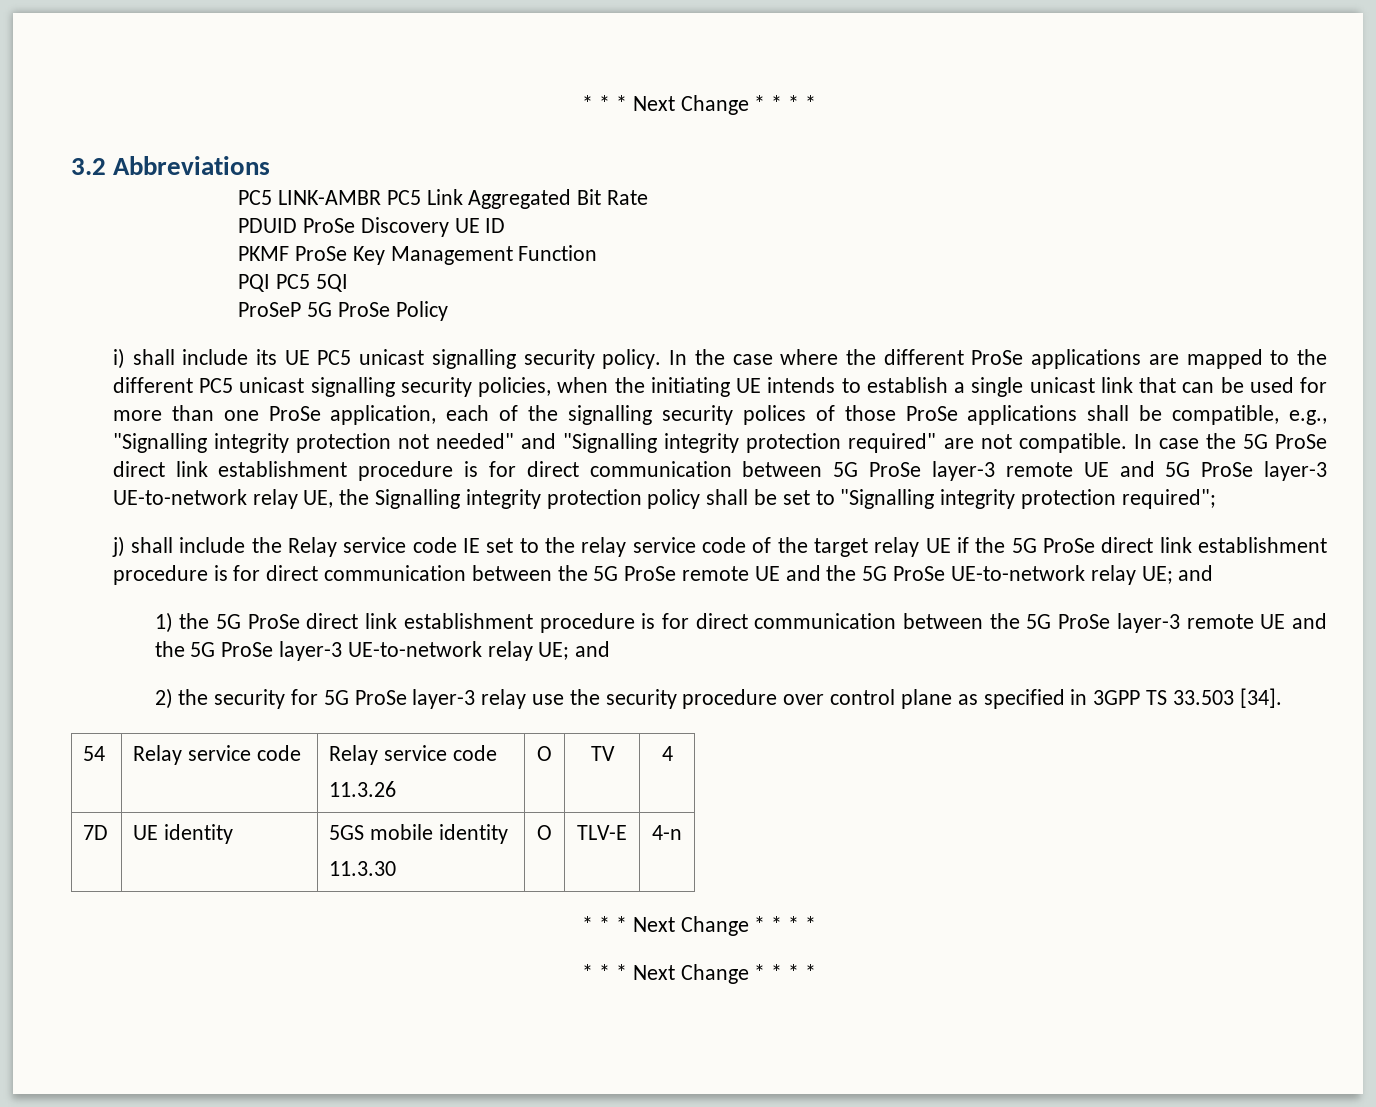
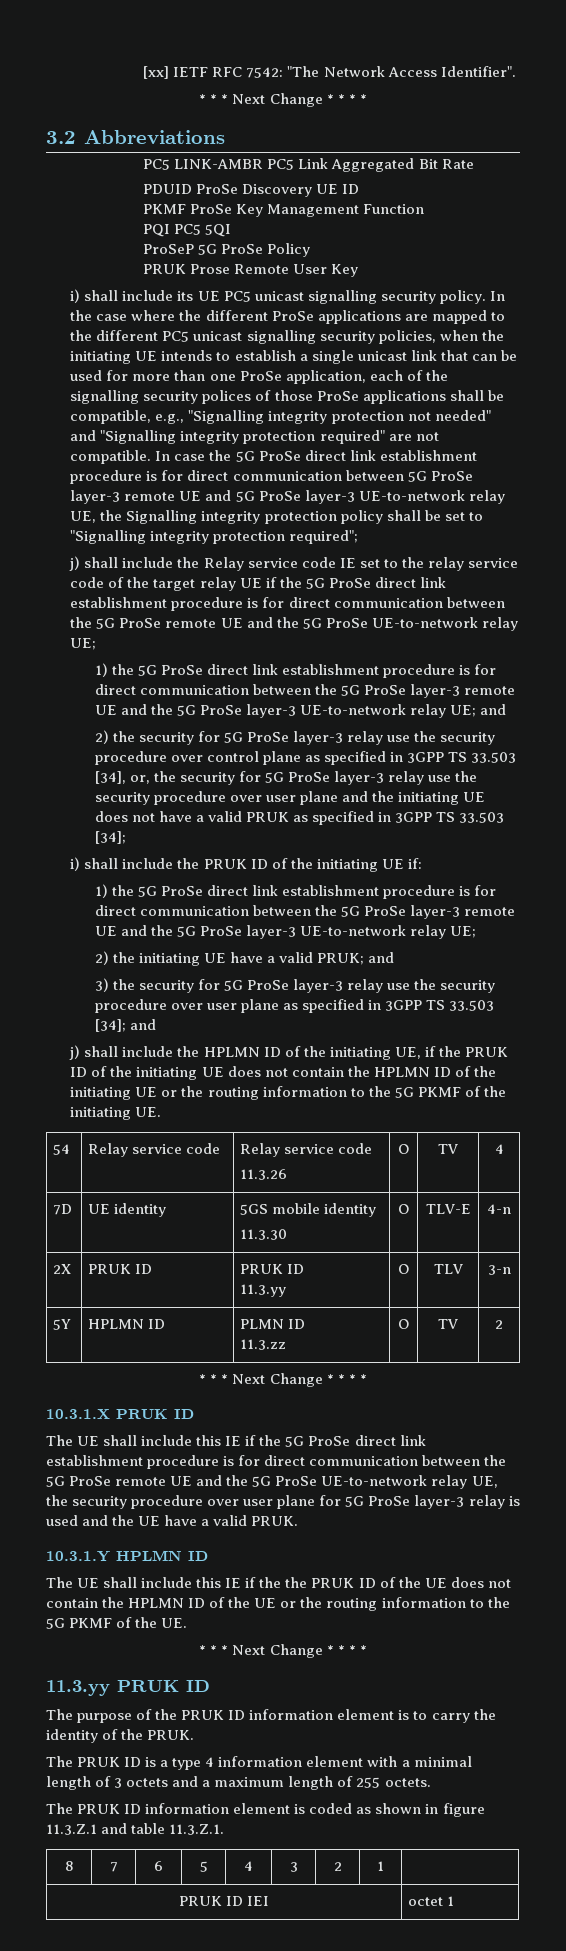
+ [xx] IETF RFC 7542: "The Network Access Identifier".
+ PRUK Prose Remote User Key
- j) shall include the Relay service code IE set to the relay service code of the target relay UE if the 5G ProSe direct link establishment procedure is for direct communication between the 5G ProSe remote UE and the 5G ProSe UE-to-network relay UE; and
+ j) shall include the Relay service code IE set to the relay service code of the target relay UE if the 5G ProSe direct link establishment procedure is for direct communication between the 5G ProSe remote UE and the 5G ProSe UE-to-network relay UE;
- 2) the security for 5G ProSe layer-3 relay use the security procedure over control plane as specified in 3GPP TS 33.503 [34].
+ 2) the security for 5G ProSe layer-3 relay use the security procedure over control plane as specified in 3GPP TS 33.503 [34], or, the security for 5G ProSe layer-3 relay use the security procedure over user plane and the initiating UE does not have a valid PRUK as specified in 3GPP TS 33.503 [34];
+ i) shall include the PRUK ID of the initiating UE if:
+ 1) the 5G ProSe direct link establishment procedure is for direct communication between the 5G ProSe layer-3 remote UE and the 5G ProSe layer-3 UE-to-network relay UE;
+ 2) the initiating UE have a valid PRUK; and
+ 3) the security for 5G ProSe layer-3 relay use the security procedure over user plane as specified in 3GPP TS 33.503 [34]; and
+ j) shall include the HPLMN ID of the initiating UE, if the PRUK ID of the initiating UE does not contain the HPLMN ID of the initiating UE or the routing information to the 5G PKMF of the initiating UE.
  7D | UE identity | 5GS mobile identity
  11.3.30 | O | TLV-E | 4-n
+ 2X | PRUK ID | PRUK ID
+ 11.3.yy | O | TLV | 3-n
+ 5Y | HPLMN ID | PLMN ID
+ 11.3.zz | O | TV | 2
  * * * Next Change * * * *
+ 10.3.1.X PRUK ID
+ The UE shall include this IE if the 5G ProSe direct link establishment procedure is for direct communication between the 5G ProSe remote UE and the 5G ProSe UE-to-network relay UE, the security procedure over user plane for 5G ProSe layer-3 relay is used and the UE have a valid PRUK.
+ 10.3.1.Y HPLMN ID
+ The UE shall include this IE if the the PRUK ID of the UE does not contain the HPLMN ID of the UE or the routing information to the 5G PKMF of the UE.
  * * * Next Change * * * *
+ 11.3.yy PRUK ID
+ The purpose of the PRUK ID information element is to carry the identity of the PRUK.
+ The PRUK ID is a type 4 information element with a minimal length of 3 octets and a maximum length of 255 octets.
+ The PRUK ID information element is coded as shown in figure 11.3.Z.1 and table 11.3.Z.1.
+ 8 | 7 | 6 | 5 | 4 | 3 | 2 | 1 |
+ PRUK ID IEI | octet 1

